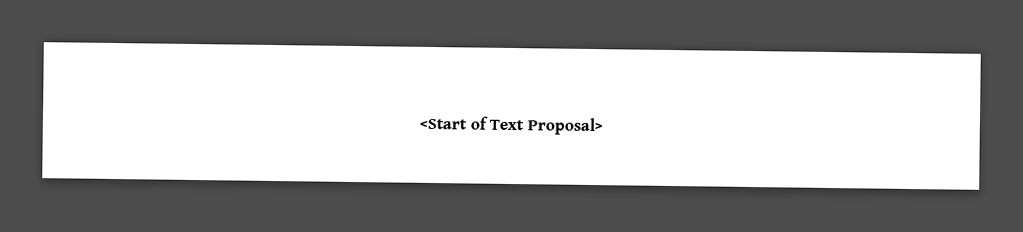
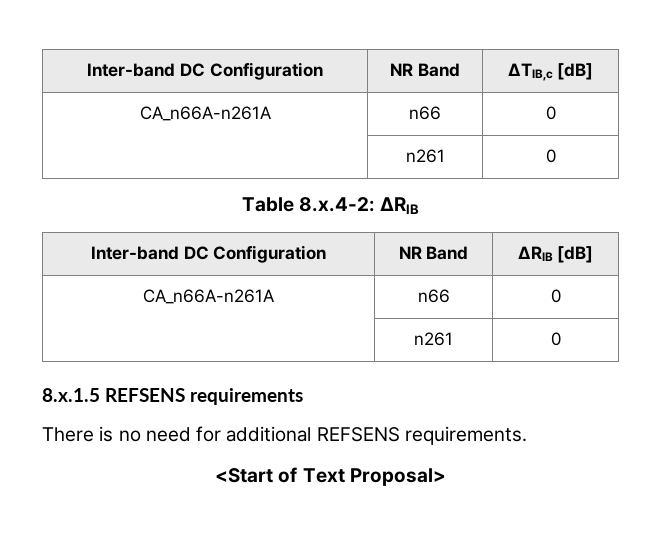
+ Inter-band DC Configuration | NR Band | ΔTIB,c [dB]
+ CA_n66A-n261A | n66 | 0
+ | n261 | 0
+ Table 8.x.4-2: ΔRIB
+ Inter-band DC Configuration | NR Band | ΔRIB [dB]
+ CA_n66A-n261A | n66 | 0
+ | n261 | 0
+ 8.x.1.5 REFSENS requirements
+ There is no need for additional REFSENS requirements.

